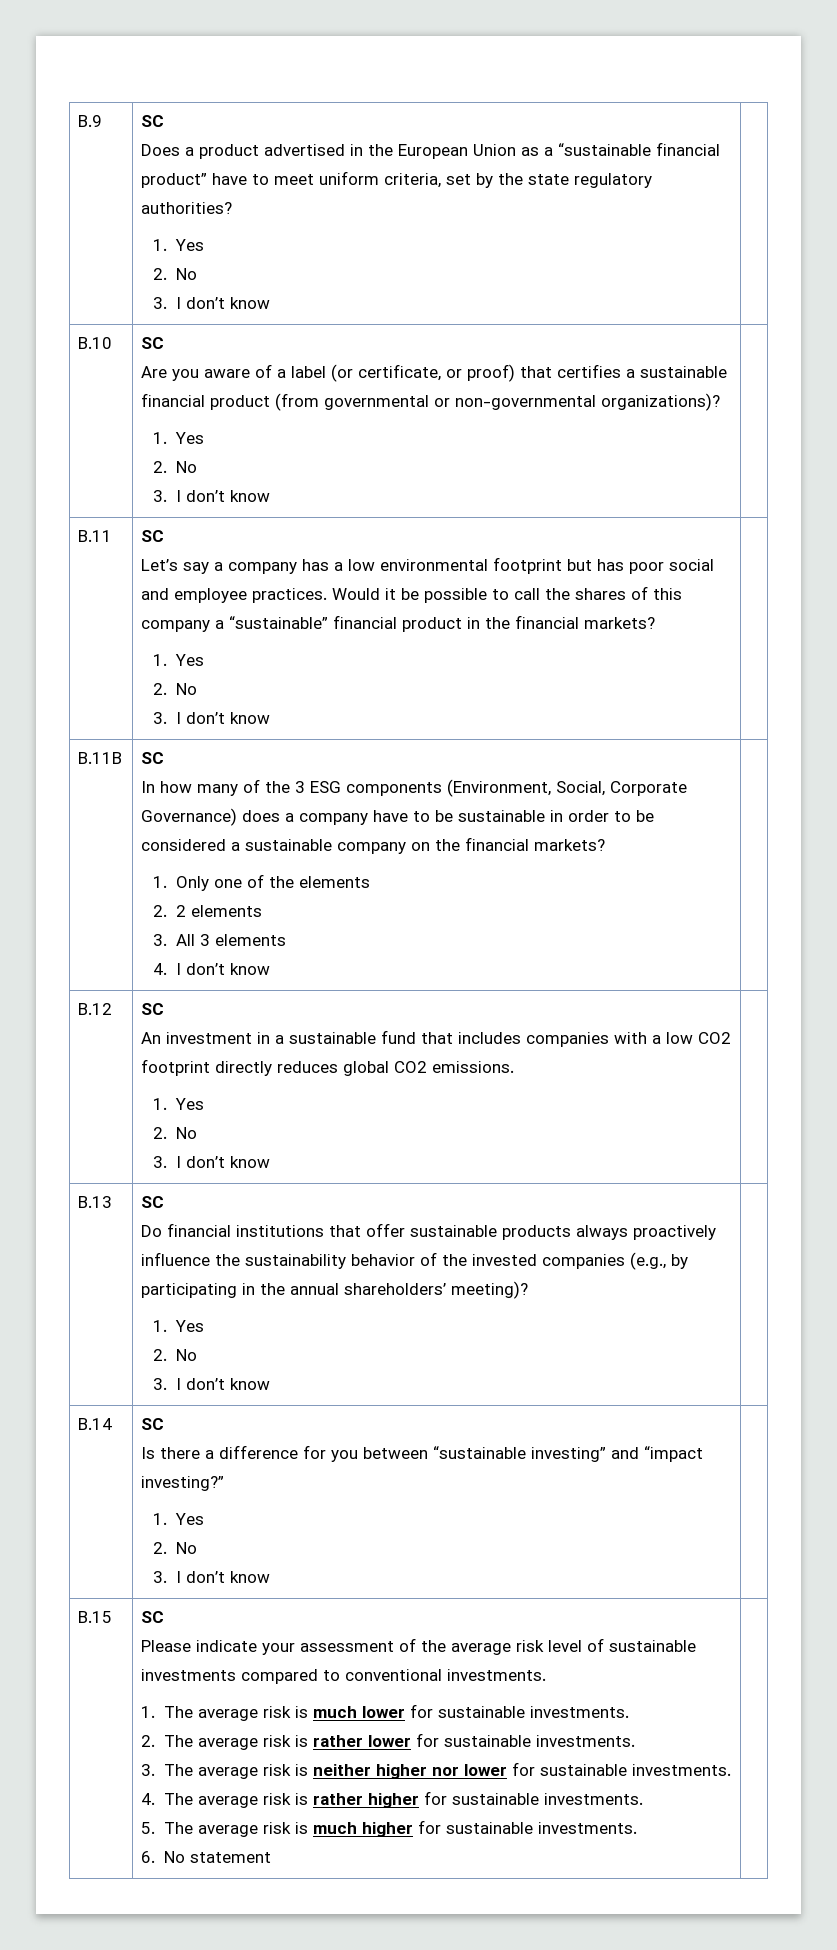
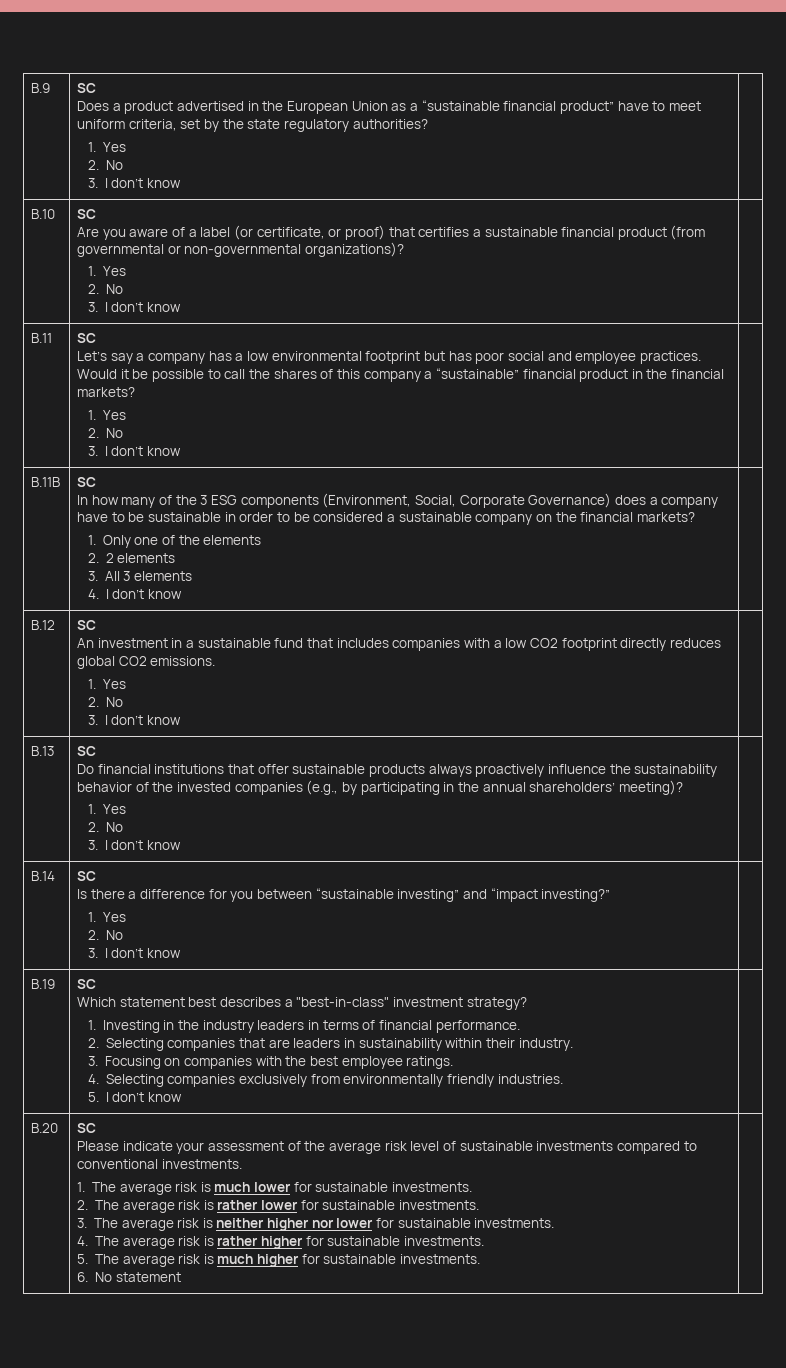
- B.15
+ B.19 | SC
+ Which statement best describes a "best-in-class" investment strategy?
+ 1. Investing in the industry leaders in terms of financial performance.
+ 2. Selecting companies that are leaders in sustainability within their industry.
+ 3. Focusing on companies with the best employee ratings.
+ 4. Selecting companies exclusively from environmentally friendly industries.
+ 5. I don’t know |
+ B.20

